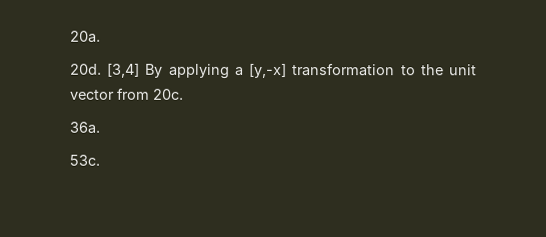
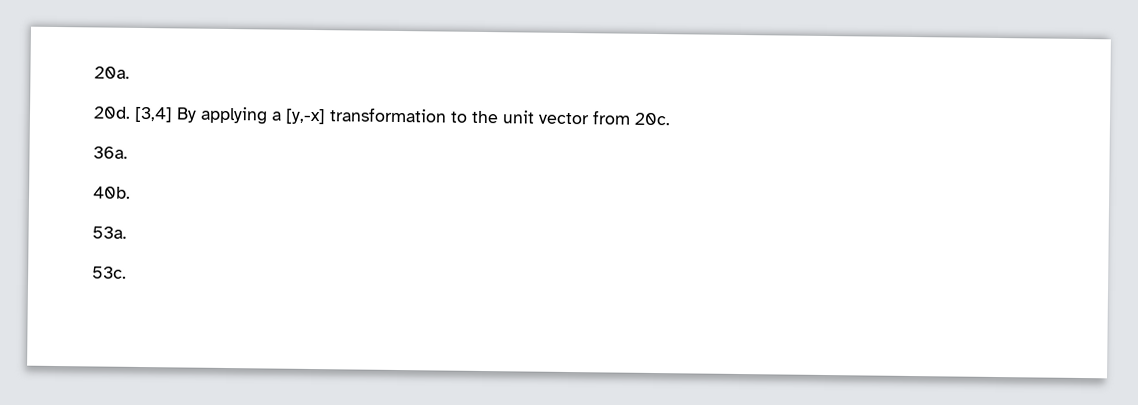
+ 40b.
+ 53a.

